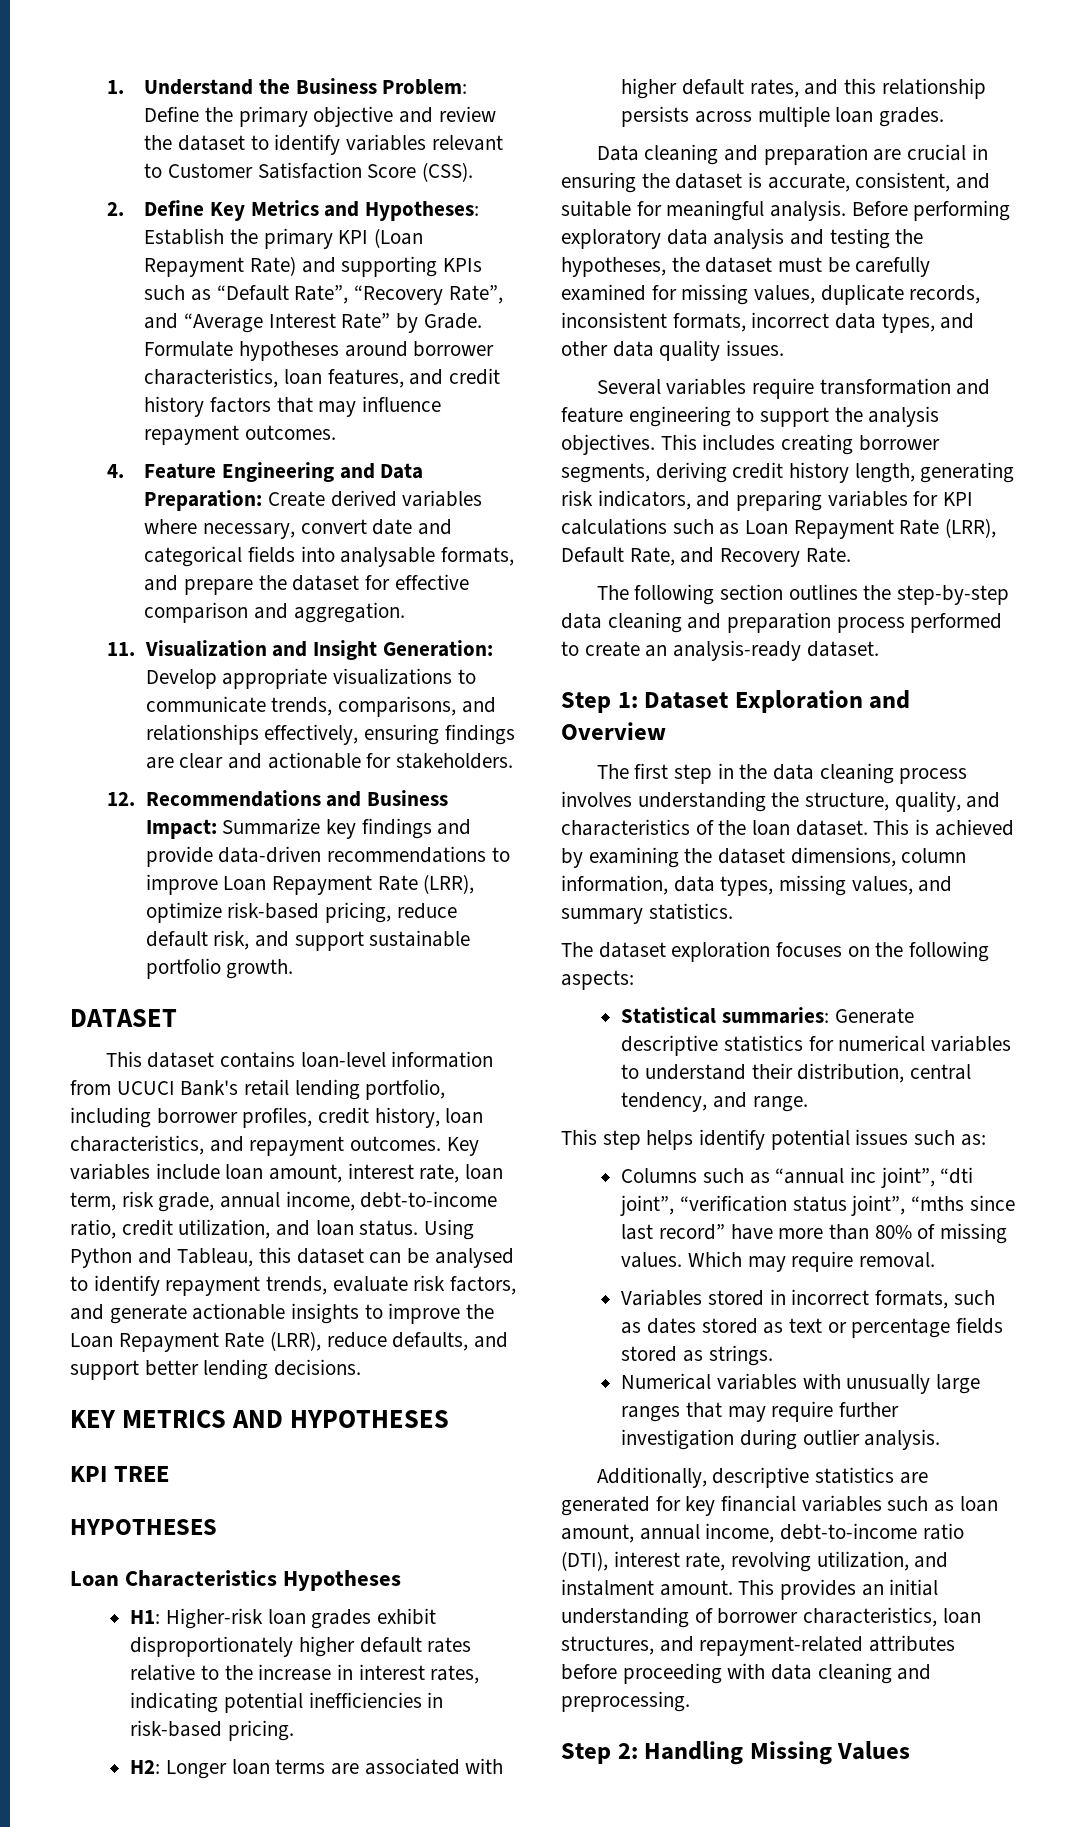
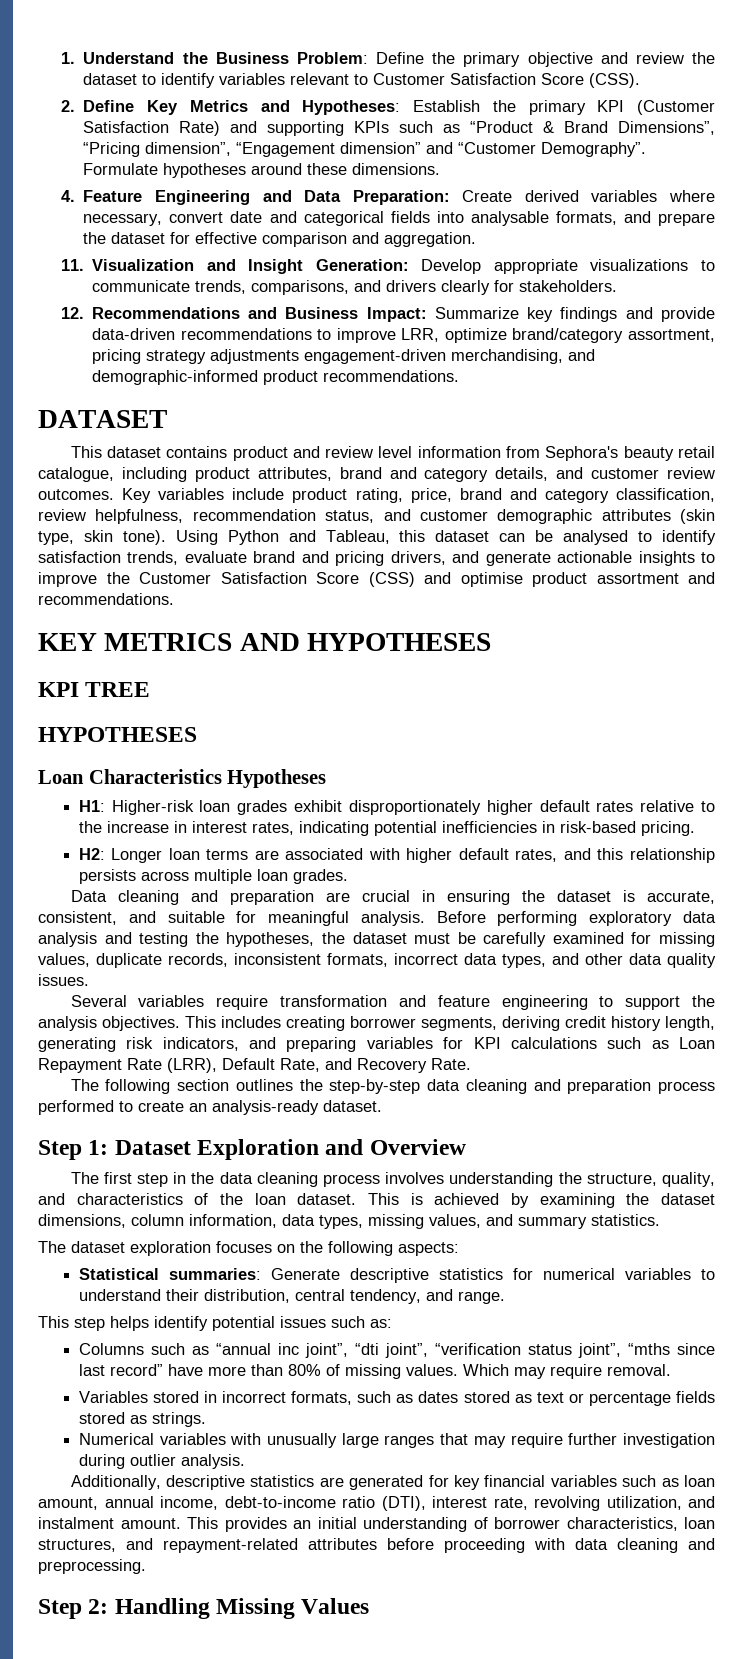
- 2. Define Key Metrics and Hypotheses: Establish the primary KPI (Loan Repayment Rate) and supporting KPIs such as “Default Rate”, “Recovery Rate”, and “Average Interest Rate” by Grade. Formulate hypotheses around borrower characteristics, loan features, and credit history factors that may influence repayment outcomes.
+ 2. Define Key Metrics and Hypotheses: Establish the primary KPI (Customer Satisfaction Rate) and supporting KPIs such as “Product & Brand Dimensions”, “Pricing dimension”, “Engagement dimension” and “Customer Demography”. Formulate hypotheses around these dimensions.
- 11. Visualization and Insight Generation: Develop appropriate visualizations to communicate trends, comparisons, and relationships effectively, ensuring findings are clear and actionable for stakeholders.
+ 11. Visualization and Insight Generation: Develop appropriate visualizations to communicate trends, comparisons, and drivers clearly for stakeholders.
- 12. Recommendations and Business Impact: Summarize key findings and provide data-driven recommendations to improve Loan Repayment Rate (LRR), optimize risk-based pricing, reduce default risk, and support sustainable portfolio growth.
+ 12. Recommendations and Business Impact: Summarize key findings and provide data-driven recommendations to improve LRR, optimize brand/category assortment, pricing strategy adjustments engagement-driven merchandising, and demographic-informed product recommendations.
  DATASET
- This dataset contains loan-level information from UCUCI Bank's retail lending portfolio, including borrower profiles, credit history, loan characteristics, and repayment outcomes. Key variables include loan amount, interest rate, loan term, risk grade, annual income, debt-to-income ratio, credit utilization, and loan status.
+ This dataset contains product and review level information from Sephora's beauty retail catalogue, including product attributes, brand and category details, and customer review outcomes. Key variables include product rating, price, brand and category classification, review helpfulness, recommendation status, and customer demographic attributes (skin type, skin tone).
- Using Python and Tableau, this dataset can be analysed to identify repayment trends, evaluate risk factors, and generate actionable insights to improve the Loan Repayment Rate (LRR), reduce defaults, and support better lending decisions.
+ Using Python and Tableau, this dataset can be analysed to identify satisfaction trends, evaluate brand and pricing drivers, and generate actionable insights to improve the Customer Satisfaction Score (CSS) and optimise product assortment and recommendations.

